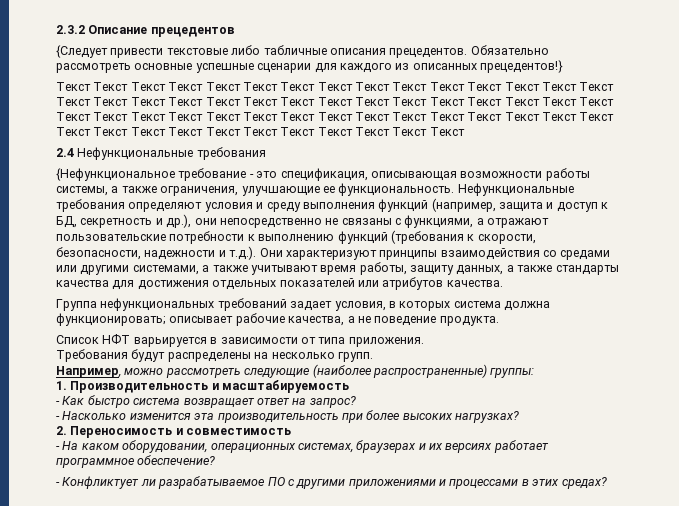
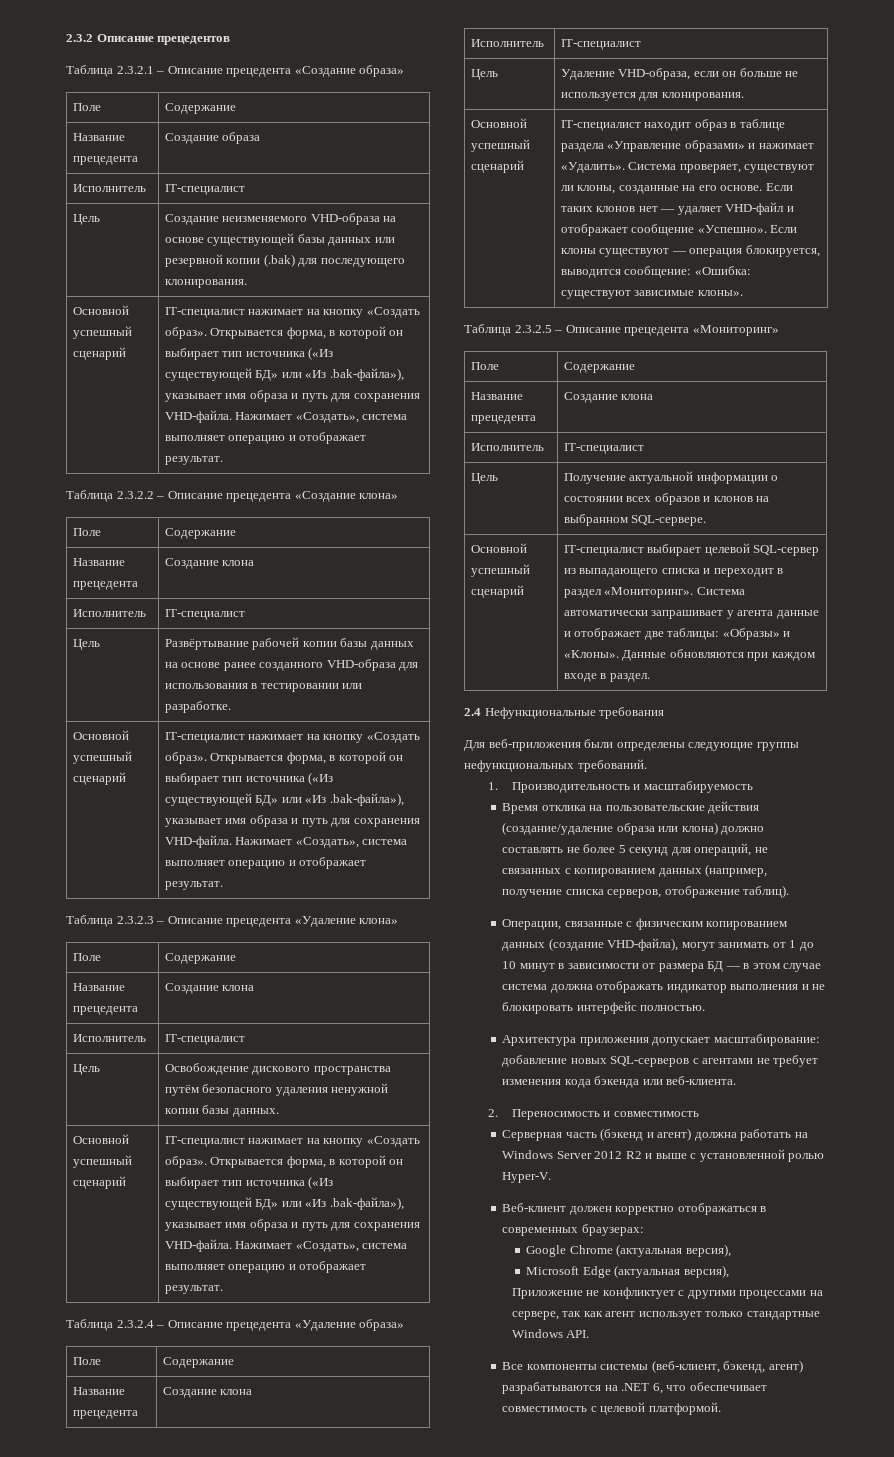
- {Следует привести текстовые либо табличные описания прецедентов. Обязательно рассмотреть основные успешные сценарии для каждого из описанных прецедентов!}
- Текст Текст Текст Текст Текст Текст Текст Текст Текст Текст Текст Текст Текст Текст Текст Текст Текст Текст Текст Текст Текст Текст Текст Текст Текст Текст Текст Текст Текст Текст Текст Текст Текст Текст Текст Текст Текст Текст Текст Текст Текст Текст Текст Текст Текст Текст Текст Текст Текст Текст Текст Текст Текст Текст Текст Текст
+ Таблица 2.3.2.1 – Описание прецедента «Создание образа»
+ Поле | Содержание
+ Название прецедента | Создание образа
+ Исполнитель | IT-специалист
+ Цель | Создание неизменяемого VHD-образа на основе существующей базы данных или резервной копии (.bak) для последующего клонирования.
+ Основной успешный сценарий | IT-специалист нажимает на кнопку «Создать образ». Открывается форма, в которой он выбирает тип источника («Из существующей БД» или «Из .bak-файла»), указывает имя образа и путь для сохранения VHD-файла. Нажимает «Создать», система выполняет операцию и отображает результат.
+ Таблица 2.3.2.2 – Описание прецедента «Создание клона»
+ Поле | Содержание
+ Название прецедента | Создание клона
+ Исполнитель | IT-специалист
+ Цель | Развёртывание рабочей копии базы данных на основе ранее созданного VHD-образа для использования в тестировании или разработке.
+ Основной успешный сценарий | IT-специалист нажимает на кнопку «Создать образ». Открывается форма, в которой он выбирает тип источника («Из существующей БД» или «Из .bak-файла»), указывает имя образа и путь для сохранения VHD-файла. Нажимает «Создать», система выполняет операцию и отображает результат.
+ Таблица 2.3.2.3 – Описание прецедента «Удаление клона»
+ Поле | Содержание
+ Название прецедента | Создание клона
+ Исполнитель | IT-специалист
+ Цель | Освобождение дискового пространства путём безопасного удаления ненужной копии базы данных.
+ Основной успешный сценарий | IT-специалист нажимает на кнопку «Создать образ». Открывается форма, в которой он выбирает тип источника («Из существующей БД» или «Из .bak-файла»), указывает имя образа и путь для сохранения VHD-файла. Нажимает «Создать», система выполняет операцию и отображает результат.
+ Таблица 2.3.2.4 – Описание прецедента «Удаление образа»
+ Поле | Содержание
+ Название прецедента | Создание клона
+ Исполнитель | IT-специалист
+ Цель | Удаление VHD-образа, если он больше не используется для клонирования.
+ Основной успешный сценарий | IT-специалист находит образ в таблице раздела «Управление образами» и нажимает «Удалить». Система проверяет, существуют ли клоны, созданные на его основе. Если таких клонов нет — удаляет VHD-файл и отображает сообщение «Успешно». Если клоны существуют — операция блокируется, выводится сообщение: «Ошибка: существуют зависимые клоны».
+ Таблица 2.3.2.5 – Описание прецедента «Мониторинг»
+ Поле | Содержание
+ Название прецедента | Создание клона
+ Исполнитель | IT-специалист
+ Цель | Получение актуальной информации о состоянии всех образов и клонов на выбранном SQL-сервере.
+ Основной успешный сценарий | IT-специалист выбирает целевой SQL-сервер из выпадающего списка и переходит в раздел «Мониторинг». Система автоматически запрашивает у агента данные и отображает две таблицы: «Образы» и «Клоны». Данные обновляются при каждом входе в раздел.
  2.4 Нефункциональные требования
- {Нефункциональное требование - это спецификация, описывающая возможности работы системы, а также ограничения, улучшающие ее функциональность. Нефункциональные требования определяют условия и среду выполнения функций (например, защита и доступ к БД, секретность и др.), они непосредственно не связаны с функциями, а отражают пользовательские потребности к выполнению функций (требования к скорости, безопасности, надежности и т.д.). Они характеризуют принципы взаимодействия со средами или другими системами, а также учитывают время работы, защиту данных, а также стандарты качества для достижения отдельных показателей или атрибутов качества.
- Группа нефункциональных требований задает условия, в которых система должна функционировать; описывает рабочие качества, а не поведение продукта.
- Список НФТ варьируется в зависимости от типа приложения.
- Требования будут распределены на несколько групп.
- Например, можно рассмотреть следующие (наиболее распространенные) группы:
+ Для веб-приложения были определены следующие группы нефункциональных требований.
  1. Производительность и масштабируемость
- - Как быстро система возвращает ответ на запрос?
- - Насколько изменится эта производительность при более высоких нагрузках?
+ Время отклика на пользовательские действия (создание/удаление образа или клона) должно составлять не более 5 секунд для операций, не связанных с копированием данных (например, получение списка серверов, отображение таблиц).
+ Операции, связанные с физическим копированием данных (создание VHD-файла), могут занимать от 1 до 10 минут в зависимости от размера БД — в этом случае система должна отображать индикатор выполнения и не блокировать интерфейс полностью.
+ Архитектура приложения допускает масштабирование: добавление новых SQL-серверов с агентами не требует изменения кода бэкенда или веб-клиента.
  2. Переносимость и совместимость
- - На каком оборудовании, операционных системах, браузерах и их версиях работает программное обеспечение?
- - Конфликтует ли разрабатываемое ПО с другими приложениями и процессами в этих средах?
+ Серверная часть (бэкенд и агент) должна работать на Windows Server 2012 R2 и выше с установленной ролью Hyper-V.
+ Веб-клиент должен корректно отображаться в современных браузерах:
+ Google Chrome (актуальная версия),
+ Microsoft Edge (актуальная версия),
+ Приложение не конфликтует с другими процессами на сервере, так как агент использует только стандартные Windows API.
+ Все компоненты системы (веб-клиент, бэкенд, агент) разрабатываются на .NET 6, что обеспечивает совместимость с целевой платформой.

